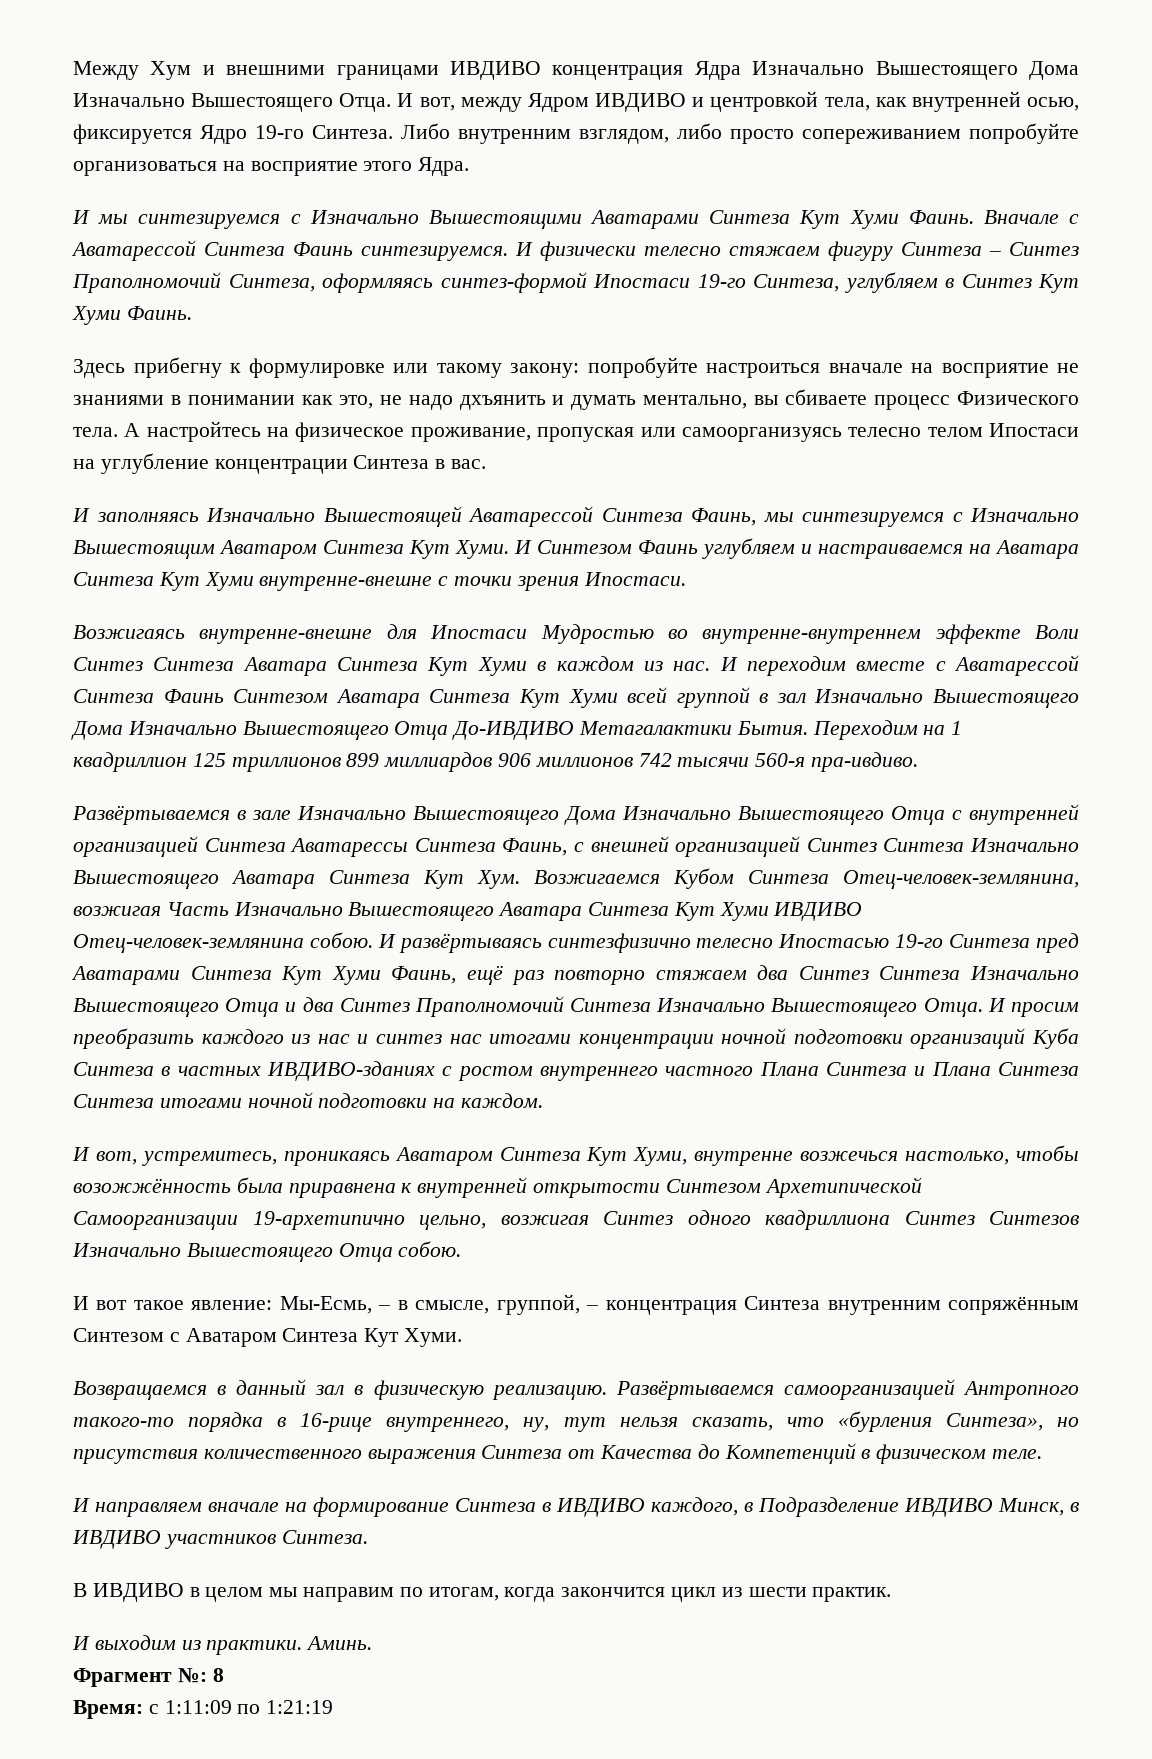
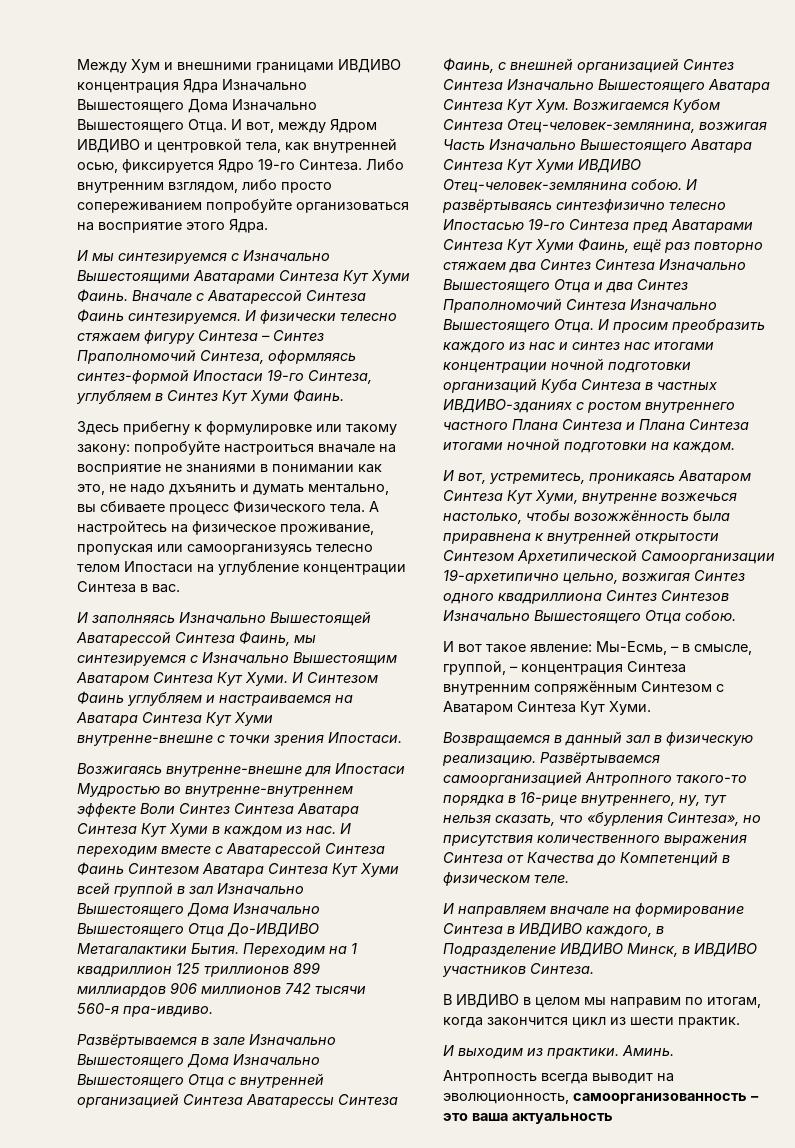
- И просим преобразить каждого из нас и синтез нас итогами концентрации ночной подготовки организаций Куба Синтеза в частных ИВДИВО-зданиях с ростом внутреннего частного Плана Синтеза и Плана Синтеза Синтеза итогами ночной подготовки на каждом.
+ И просим преобразить каждого из нас и синтез нас итогами концентрации ночной подготовки организаций Куба Синтеза в частных ИВДИВО-зданиях с ростом внутреннего частного Плана Синтеза и Плана Синтеза итогами ночной подготовки на каждом.
- Фрагмент №: 8
- Время: с 1:11:09 по 1:21:19
+ Антропность всегда выводит на эволюционность, самоорганизованность – это ваша актуальность

